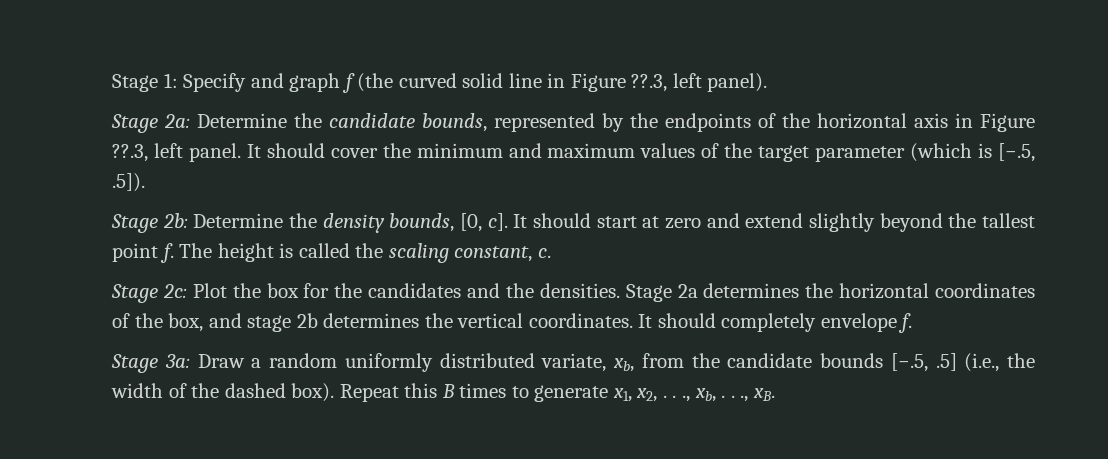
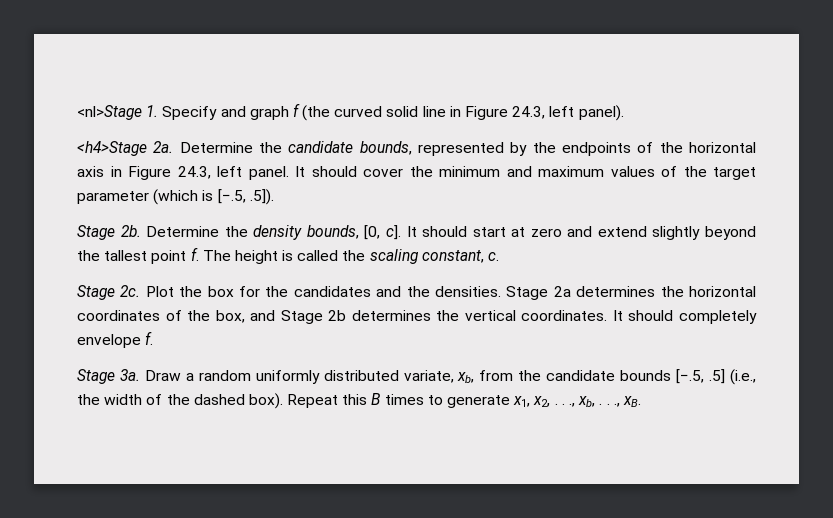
- Stage 1: Specify and graph f (the curved solid line in Figure ??.3, left panel).
+ <nl>Stage 1. Specify and graph f (the curved solid line in Figure 24.3, left panel).
- Stage 2a: Determine the candidate bounds, represented by the endpoints of the horizontal axis in Figure ??.3, left panel.
+ <h4>Stage 2a. Determine the candidate bounds, represented by the endpoints of the horizontal axis in Figure 24.3, left panel.
- Stage 2b: Determine the density bounds, [0, c].
+ Stage 2b. Determine the density bounds, [0, c].
- Stage 2c: Plot the box for the candidates and the densities.
+ Stage 2c. Plot the box for the candidates and the densities.
- Stage 2a determines the horizontal coordinates of the box, and stage 2b determines the vertical coordinates.
+ Stage 2a determines the horizontal coordinates of the box, and Stage 2b determines the vertical coordinates.
- Stage 3a: Draw a random uniformly distributed variate, xb, from the candidate bounds [−.5, .5] (i.e., the width of the dashed box).
+ Stage 3a. Draw a random uniformly distributed variate, xb, from the candidate bounds [−.5, .5] (i.e., the width of the dashed box).

